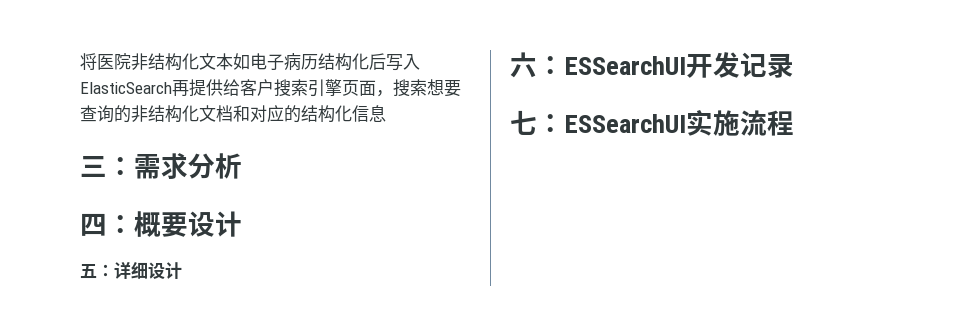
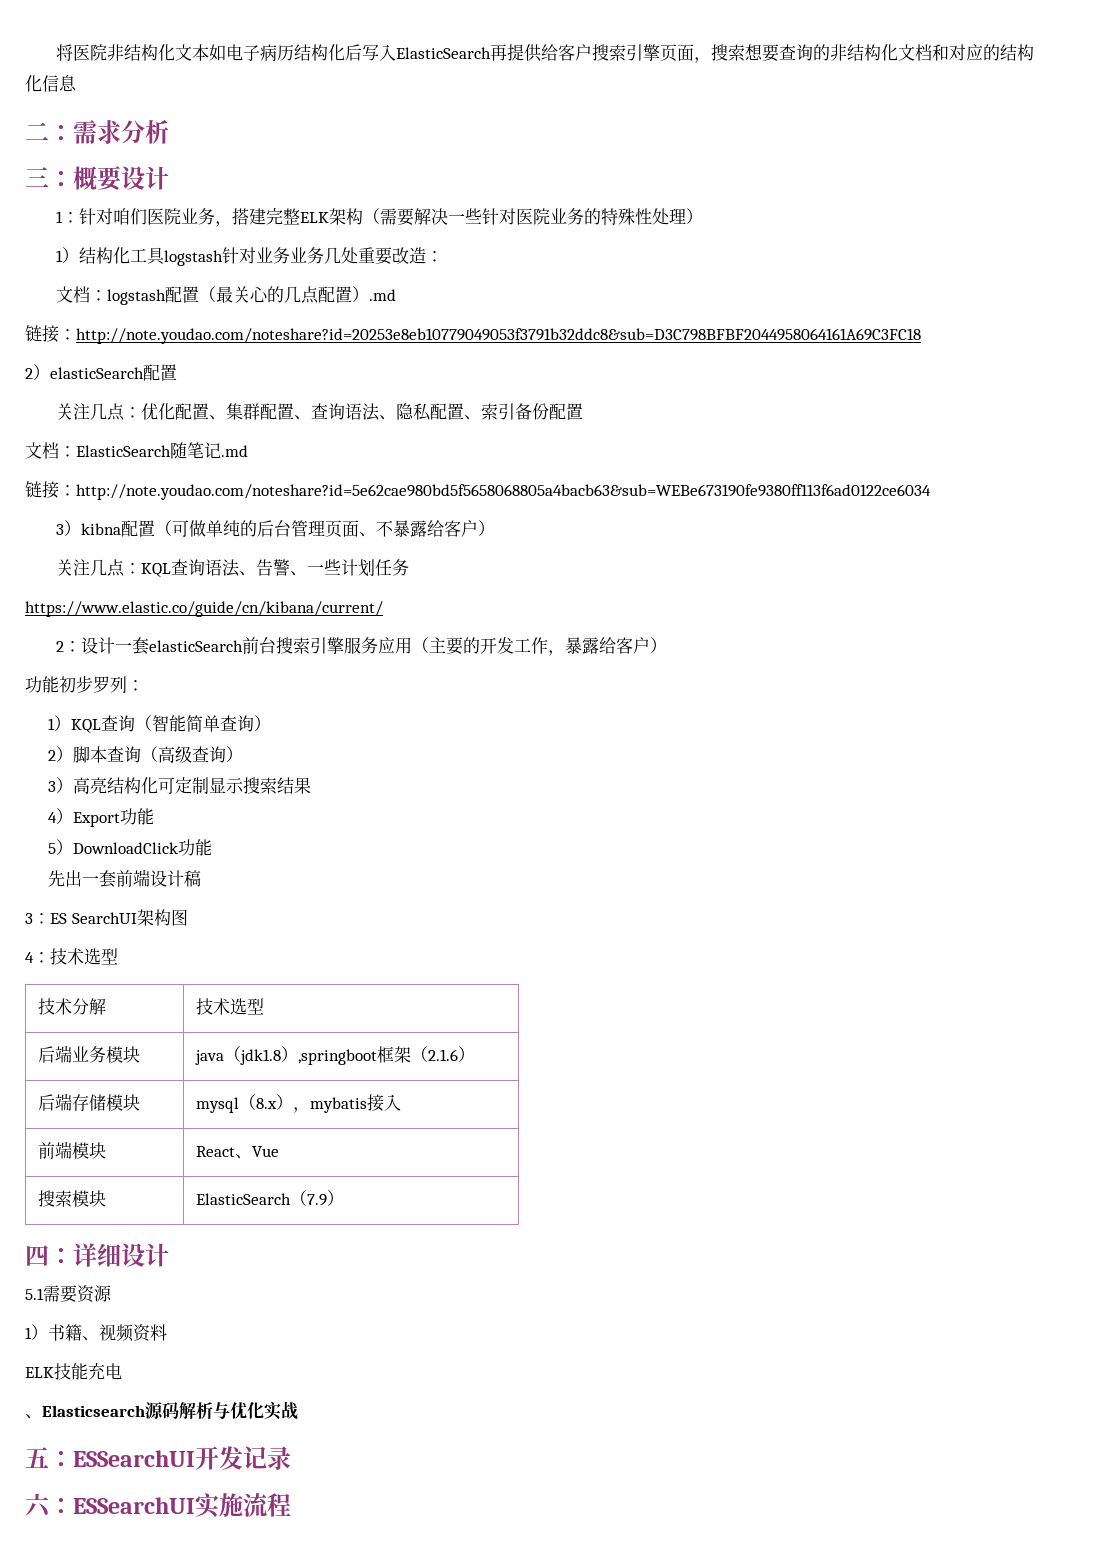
- 三：需求分析
+ 二：需求分析
- 四：概要设计
+ 三：概要设计
- 五：详细设计
- 六：ESSearchUI开发记录
+ 1：针对咱们医院业务，搭建完整ELK架构（需要解决一些针对医院业务的特殊性处理）
+ 1）结构化工具logstash针对业务业务几处重要改造：
+ 文档：logstash配置（最关心的几点配置）.md
+ 链接：http://note.youdao.com/noteshare?id=20253e8eb10779049053f3791b32ddc8&sub=D3C798BFBF2044958064161A69C3FC18
+ 2）elasticSearch配置
+ 关注几点：优化配置、集群配置、查询语法、隐私配置、索引备份配置
+ 文档：ElasticSearch随笔记.md
+ 链接：http://note.youdao.com/noteshare?id=5e62cae980bd5f5658068805a4bacb63&sub=WEBe673190fe9380ff113f6ad0122ce6034
+ 3）kibna配置（可做单纯的后台管理页面、不暴露给客户）
+ 关注几点：KQL查询语法、告警、一些计划任务
+ https://www.elastic.co/guide/cn/kibana/current/
+ 2：设计一套elasticSearch前台搜索引擎服务应用（主要的开发工作，暴露给客户）
+ 功能初步罗列：
+ 1）KQL查询（智能简单查询）
+ 2）脚本查询（高级查询）
+ 3）高亮结构化可定制显示搜索结果
+ 4）Export功能
+ 5）DownloadClick功能
+ 先出一套前端设计稿
+ 3：ES SearchUI架构图
+ 4：技术选型
+ 技术分解 | 技术选型
+ 后端业务模块 | java（jdk1.8）,springboot框架（2.1.6）
+ 后端存储模块 | mysql（8.x），mybatis接入
+ 前端模块 | React、Vue
+ 搜索模块 | ElasticSearch（7.9）
+ 四：详细设计
+ 5.1需要资源
+ 1）书籍、视频资料
+ ELK技能充电
+ 、Elasticsearch源码解析与优化实战
+ 五：ESSearchUI开发记录
- 七：ESSearchUI实施流程
+ 六：ESSearchUI实施流程

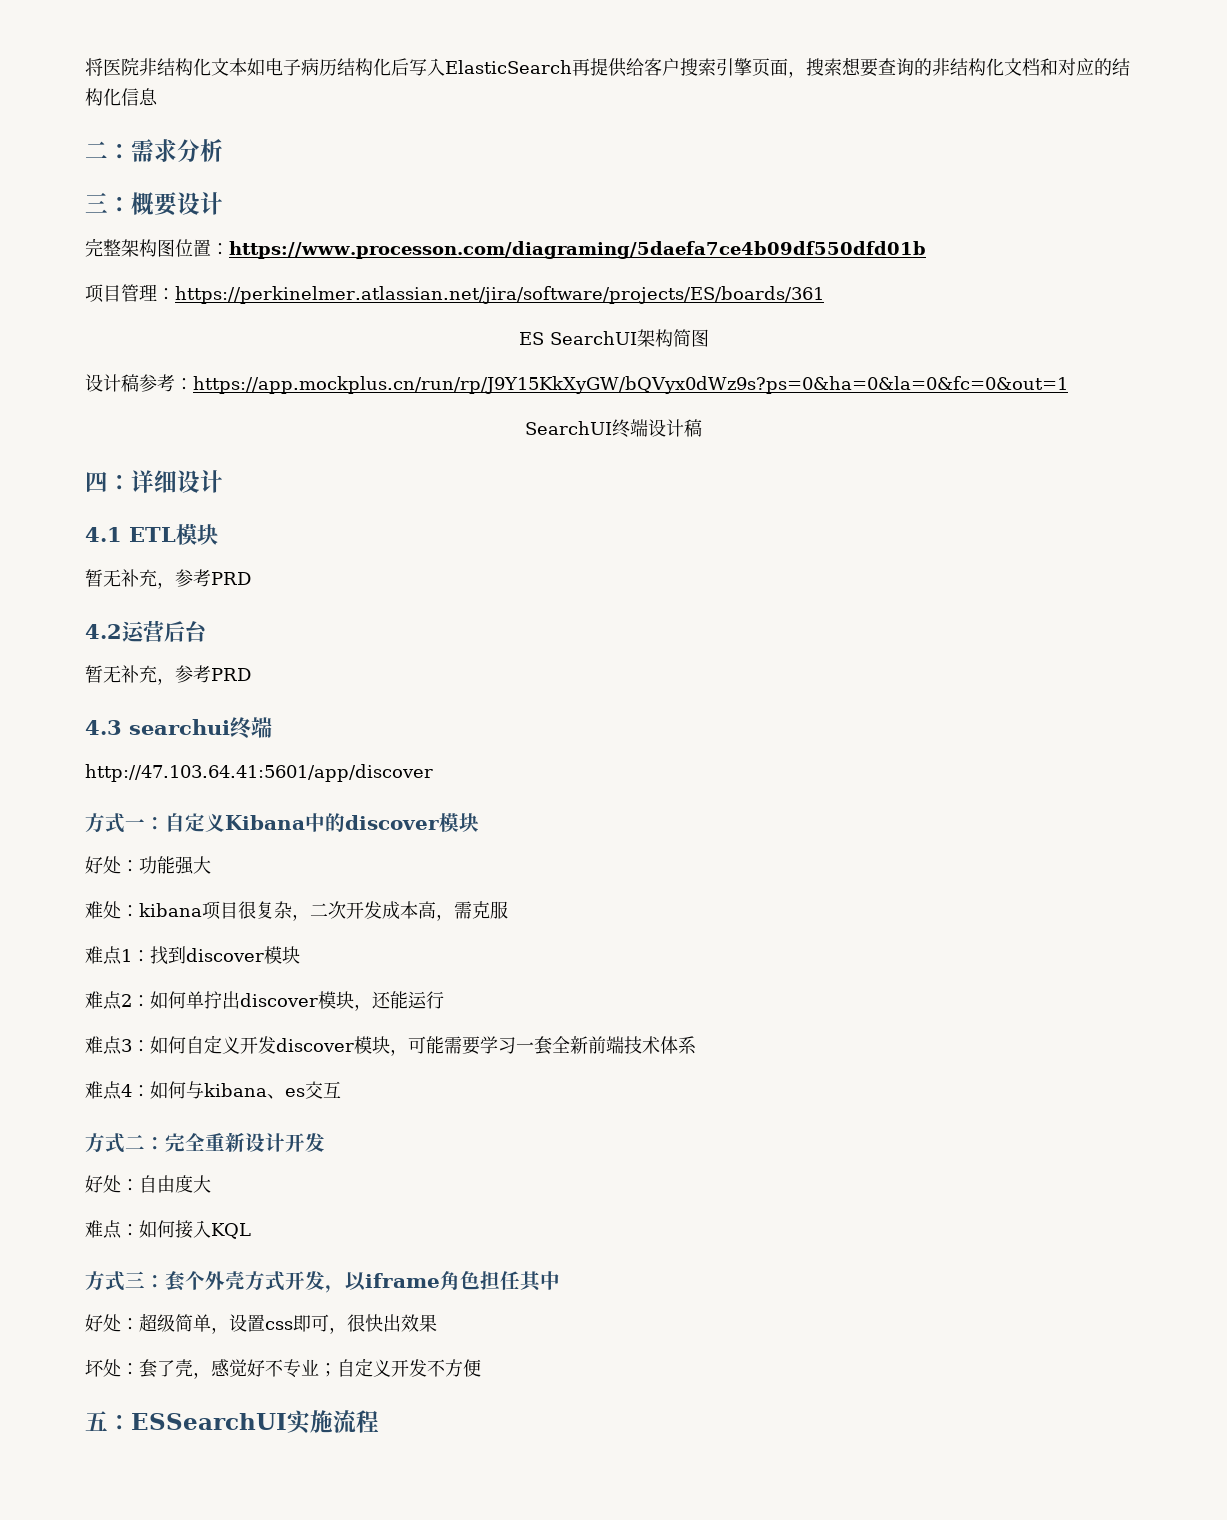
- 1：针对咱们医院业务，搭建完整ELK架构（需要解决一些针对医院业务的特殊性处理）
- 1）结构化工具logstash针对业务业务几处重要改造：
- 文档：logstash配置（最关心的几点配置）.md
- 链接：http://note.youdao.com/noteshare?id=20253e8eb10779049053f3791b32ddc8&sub=D3C798BFBF2044958064161A69C3FC18
- 2）elasticSearch配置
- 关注几点：优化配置、集群配置、查询语法、隐私配置、索引备份配置
- 文档：ElasticSearch随笔记.md
- 链接：http://note.youdao.com/noteshare?id=5e62cae980bd5f5658068805a4bacb63&sub=WEBe673190fe9380ff113f6ad0122ce6034
- 3）kibna配置（可做单纯的后台管理页面、不暴露给客户）
- 关注几点：KQL查询语法、告警、一些计划任务
- https://www.elastic.co/guide/cn/kibana/current/
- 2：设计一套elasticSearch前台搜索引擎服务应用（主要的开发工作，暴露给客户）
- 功能初步罗列：
- 1）KQL查询（智能简单查询）
- 2）脚本查询（高级查询）
- 3）高亮结构化可定制显示搜索结果
- 4）Export功能
- 5）DownloadClick功能
- 先出一套前端设计稿
- 3：ES SearchUI架构图
- 4：技术选型
- 技术分解 | 技术选型
- 后端业务模块 | java（jdk1.8）,springboot框架（2.1.6）
- 后端存储模块 | mysql（8.x），mybatis接入
- 前端模块 | React、Vue
- 搜索模块 | ElasticSearch（7.9）
+ 完整架构图位置：https://www.processon.com/diagraming/5daefa7ce4b09df550dfd01b
+ 项目管理：https://perkinelmer.atlassian.net/jira/software/projects/ES/boards/361
+ ES SearchUI架构简图
+ 设计稿参考：https://app.mockplus.cn/run/rp/J9Y15KkXyGW/bQVyx0dWz9s?ps=0&ha=0&la=0&fc=0&out=1
+ SearchUI终端设计稿
  四：详细设计
- 5.1需要资源
- 1）书籍、视频资料
- ELK技能充电
- 、Elasticsearch源码解析与优化实战
- 五：ESSearchUI开发记录
- 六：ESSearchUI实施流程
+ 4.1 ETL模块
+ 暂无补充，参考PRD
+ 4.2运营后台
+ 暂无补充，参考PRD
+ 4.3 searchui终端
+ http://47.103.64.41:5601/app/discover
+ 方式一：自定义Kibana中的discover模块
+ 好处：功能强大
+ 难处：kibana项目很复杂，二次开发成本高，需克服
+ 难点1：找到discover模块
+ 难点2：如何单拧出discover模块，还能运行
+ 难点3：如何自定义开发discover模块，可能需要学习一套全新前端技术体系
+ 难点4：如何与kibana、es交互
+ 方式二：完全重新设计开发
+ 好处：自由度大
+ 难点：如何接入KQL
+ 方式三：套个外壳方式开发，以iframe角色担任其中
+ 好处：超级简单，设置css即可，很快出效果
+ 坏处：套了壳，感觉好不专业；自定义开发不方便
+ 五：ESSearchUI实施流程

